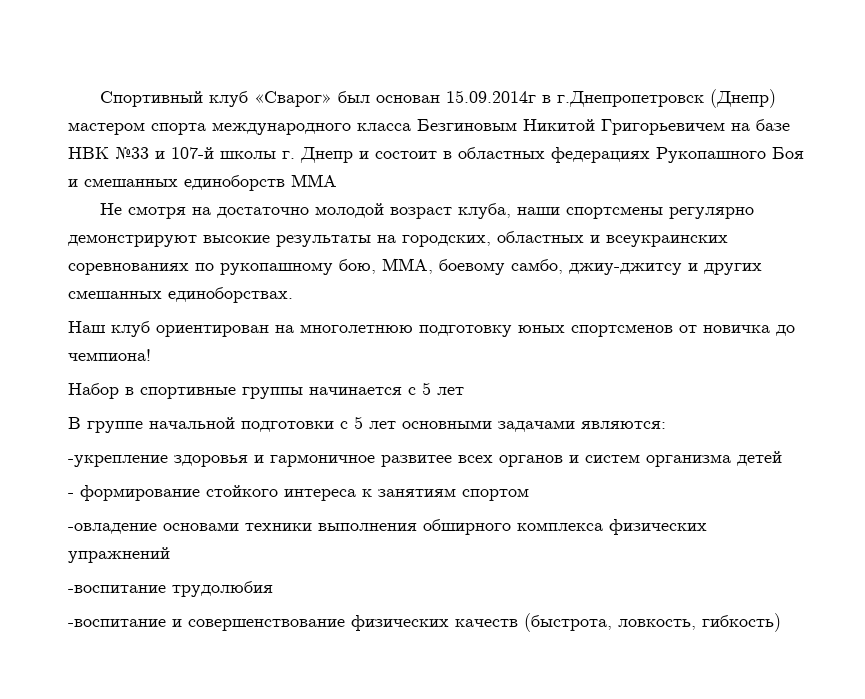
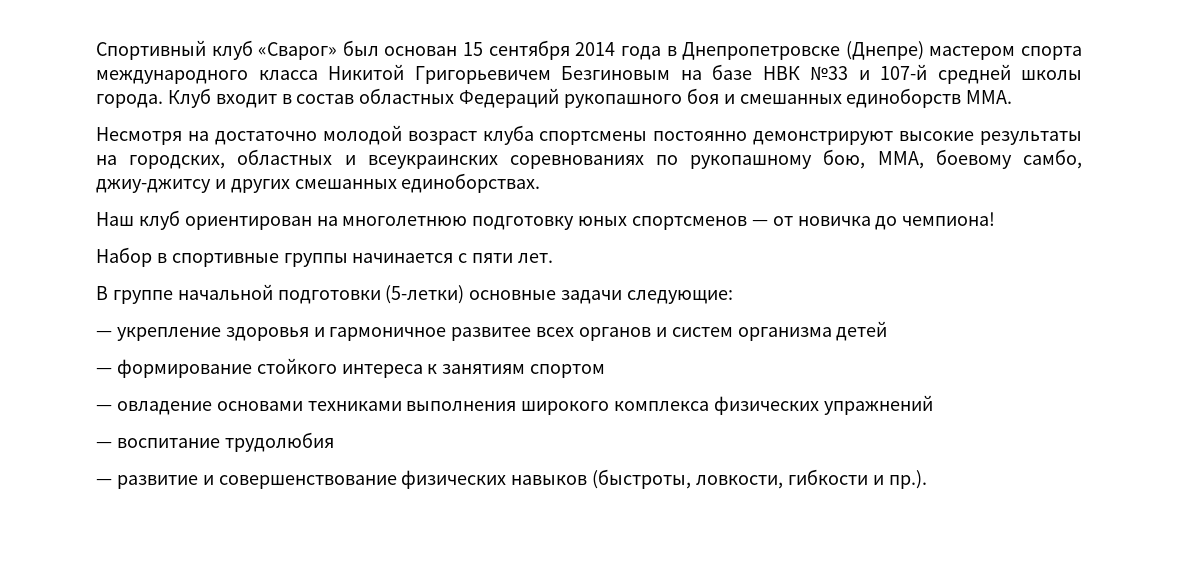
- Спортивный клуб «Сварог» был основан 15.09.2014г в г.Днепропетровск (Днепр) мастером спорта международного класса Безгиновым Никитой Григорьевичем на базе НВК №33 и 107-й школы г. Днепр и состоит в областных федерациях Рукопашного Боя и смешанных единоборств ММА
- Не смотря на достаточно молодой возраст клуба, наши спортсмены регулярно демонстрируют высокие результаты на городских, областных и всеукраинских соревнованиях по рукопашному бою, ММА, боевому самбо, джиу-джитсу и других смешанных единоборствах.
+ Спортивный клуб «Сварог» был основан 15 сентября 2014 года в Днепропетровске (Днепре) мастером спорта международного класса Никитой Григорьевичем Безгиновым на базе НВК №33 и 107-й средней школы города. Клуб входит в состав областных Федераций рукопашного боя и смешанных единоборств ММА.
+ Несмотря на достаточно молодой возраст клуба спортсмены постоянно демонстрируют высокие результаты на городских, областных и всеукраинских соревнованиях по рукопашному бою, ММА, боевому самбо, джиу-джитсу и других смешанных единоборствах.
- Наш клуб ориентирован на многолетнюю подготовку юных спортсменов от новичка до чемпиона!
+ Наш клуб ориентирован на многолетнюю подготовку юных спортсменов — от новичка до чемпиона!
- Набор в спортивные группы начинается с 5 лет
+ Набор в спортивные группы начинается с пяти лет.
- В группе начальной подготовки с 5 лет основными задачами являются:
- -укрепление здоровья и гармоничное развитее всех органов и систем организма детей
+ В группе начальной подготовки (5-летки) основные задачи следующие:
+ — укрепление здоровья и гармоничное развитее всех органов и систем организма детей
- - формирование стойкого интереса к занятиям спортом
+ — формирование стойкого интереса к занятиям спортом
- -овладение основами техники выполнения обширного комплекса физических упражнений
+ — овладение основами техниками выполнения широкого комплекса физических упражнений
- -воспитание трудолюбия
+ — воспитание трудолюбия
- -воспитание и совершенствование физических качеств (быстрота, ловкость, гибкость)
+ — развитие и совершенствование физических навыков (быстроты, ловкости, гибкости и пр.).

